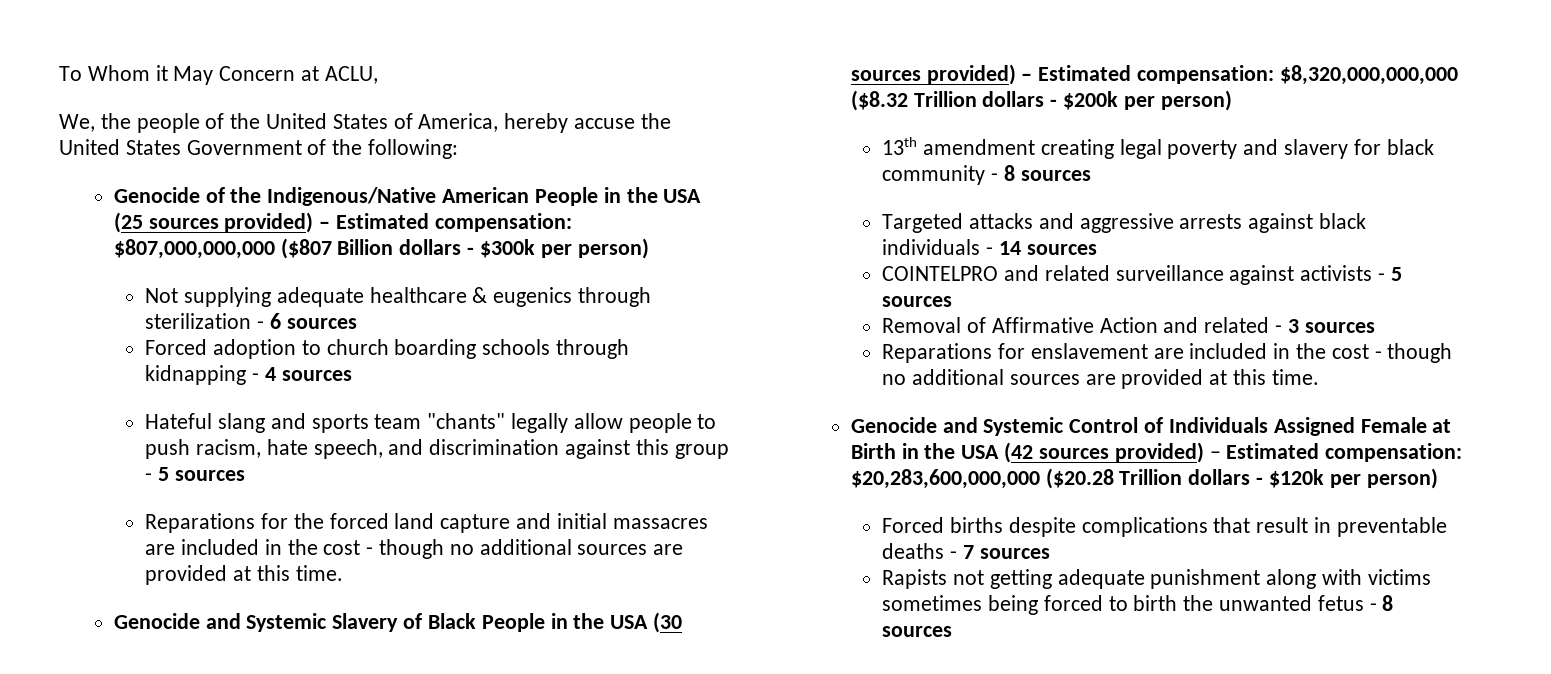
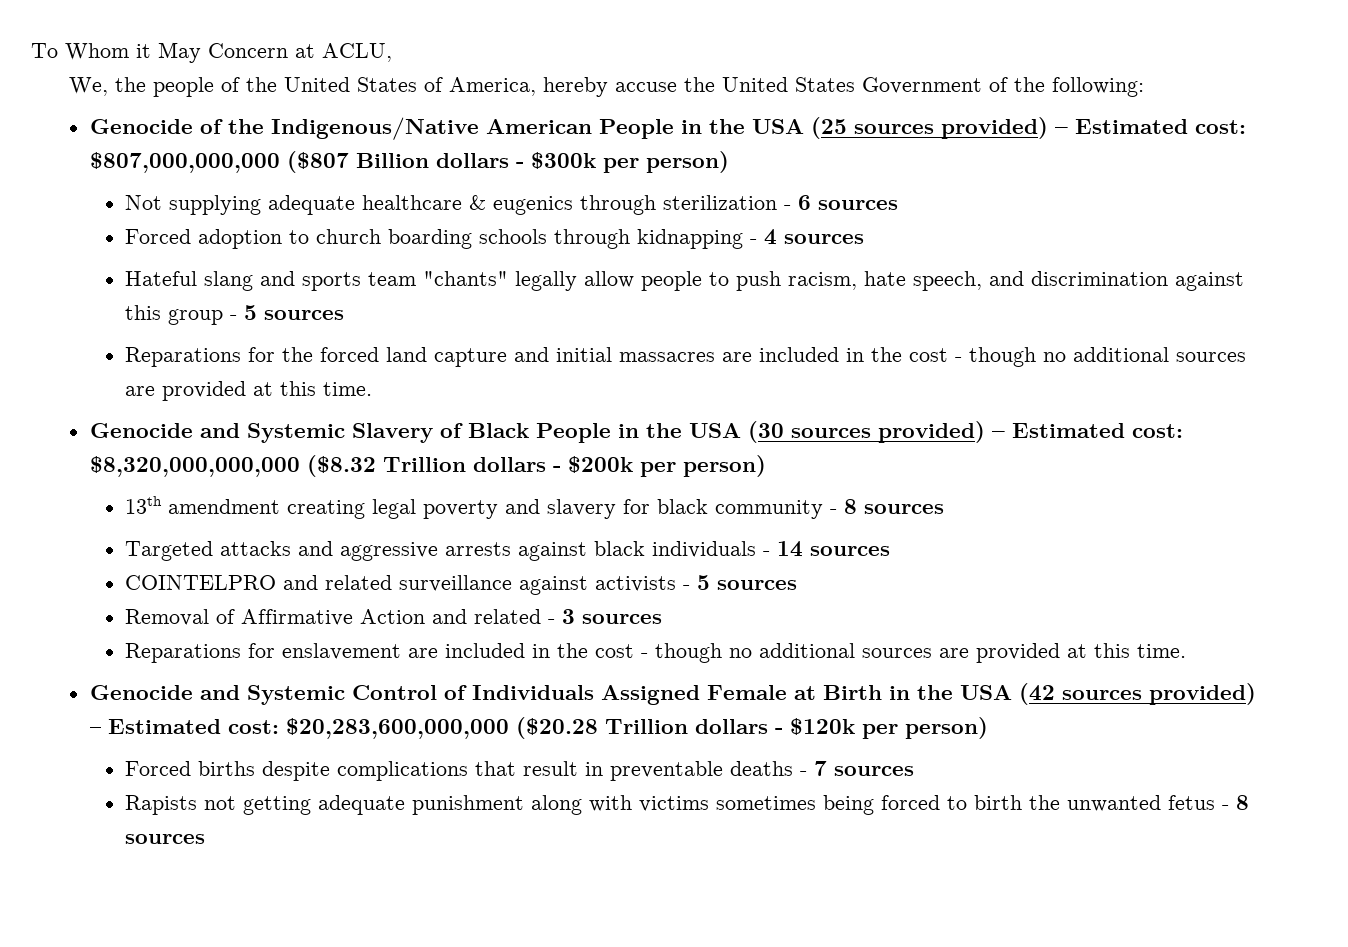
- Genocide of the Indigenous/Native American People in the USA (25 sources provided) – Estimated compensation: $807,000,000,000 ($807 Billion dollars - $300k per person)
+ Genocide of the Indigenous/Native American People in the USA (25 sources provided) – Estimated cost: $807,000,000,000 ($807 Billion dollars - $300k per person)
- Genocide and Systemic Slavery of Black People in the USA (30 sources provided) – Estimated compensation: $8,320,000,000,000 ($8.32 Trillion dollars - $200k per person)
+ Genocide and Systemic Slavery of Black People in the USA (30 sources provided) – Estimated cost: $8,320,000,000,000 ($8.32 Trillion dollars - $200k per person)
- Genocide and Systemic Control of Individuals Assigned Female at Birth in the USA (42 sources provided) – Estimated compensation: $20,283,600,000,000 ($20.28 Trillion dollars - $120k per person)
+ Genocide and Systemic Control of Individuals Assigned Female at Birth in the USA (42 sources provided) – Estimated cost: $20,283,600,000,000 ($20.28 Trillion dollars - $120k per person)

